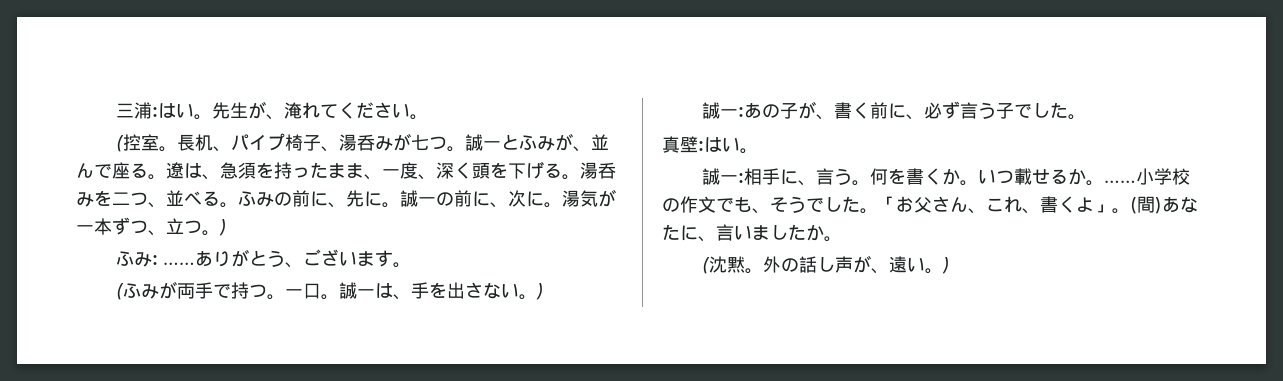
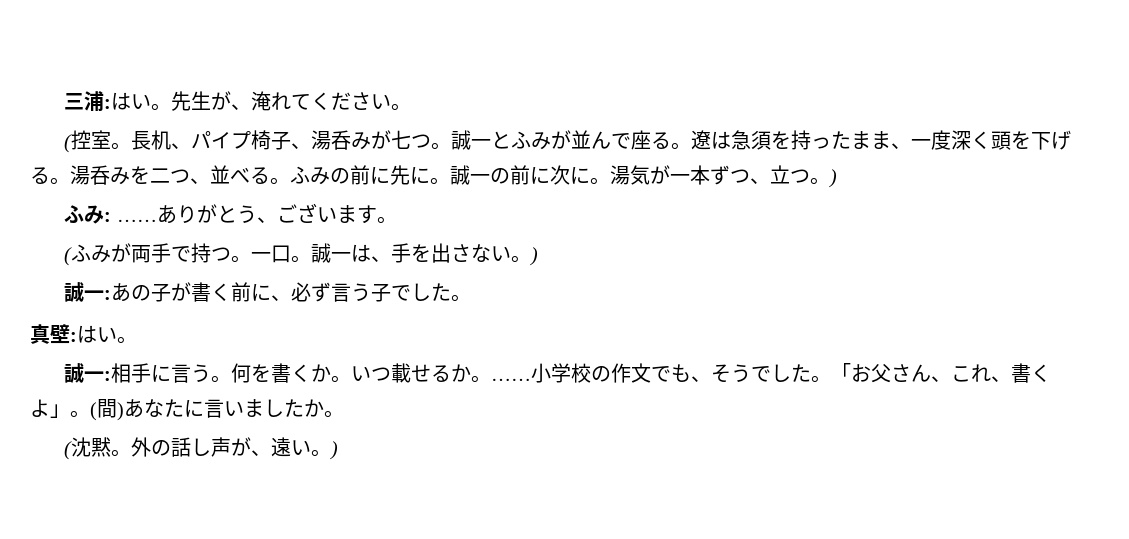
- 誠一とふみが、並んで座る。
+ 誠一とふみが並んで座る。
- 遼は、急須を持ったまま、一度、深く頭を下げる。
+ 遼は急須を持ったまま、一度深く頭を下げる。
- ふみの前に、先に。
+ ふみの前に先に。
- 誠一の前に、次に。
+ 誠一の前に次に。
- 誠一:あの子が、書く前に、必ず言う子でした。
+ 誠一:あの子が書く前に、必ず言う子でした。
- 誠一:相手に、言う。
+ 誠一:相手に言う。
- (間)あなたに、言いましたか。
+ (間)あなたに言いましたか。

